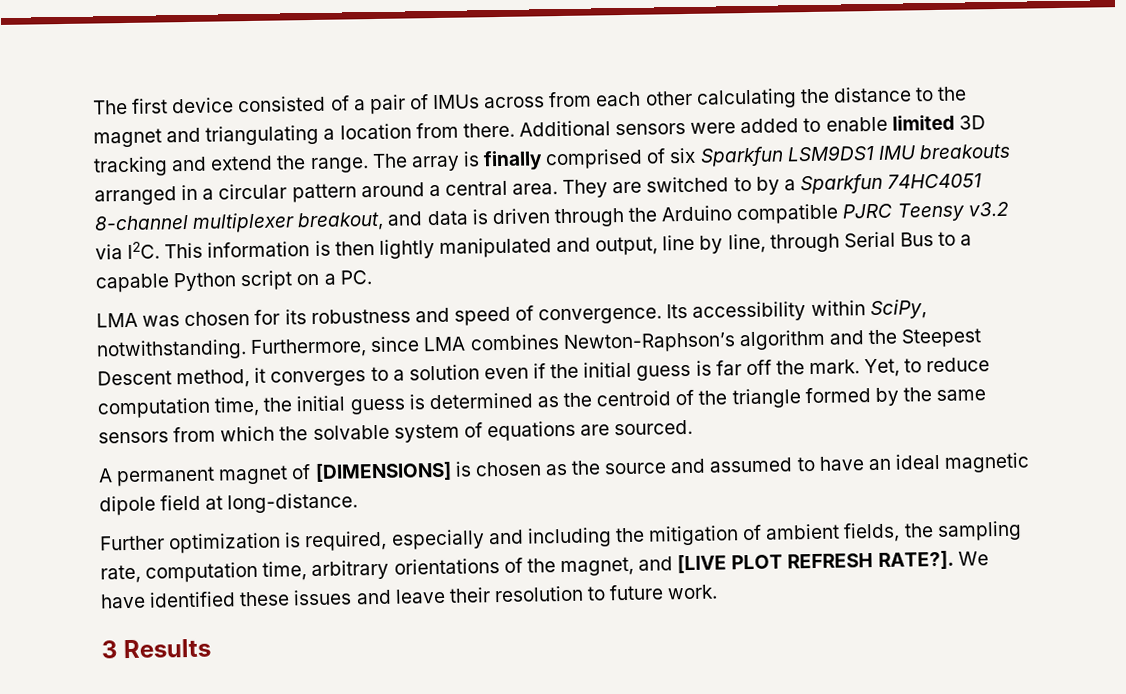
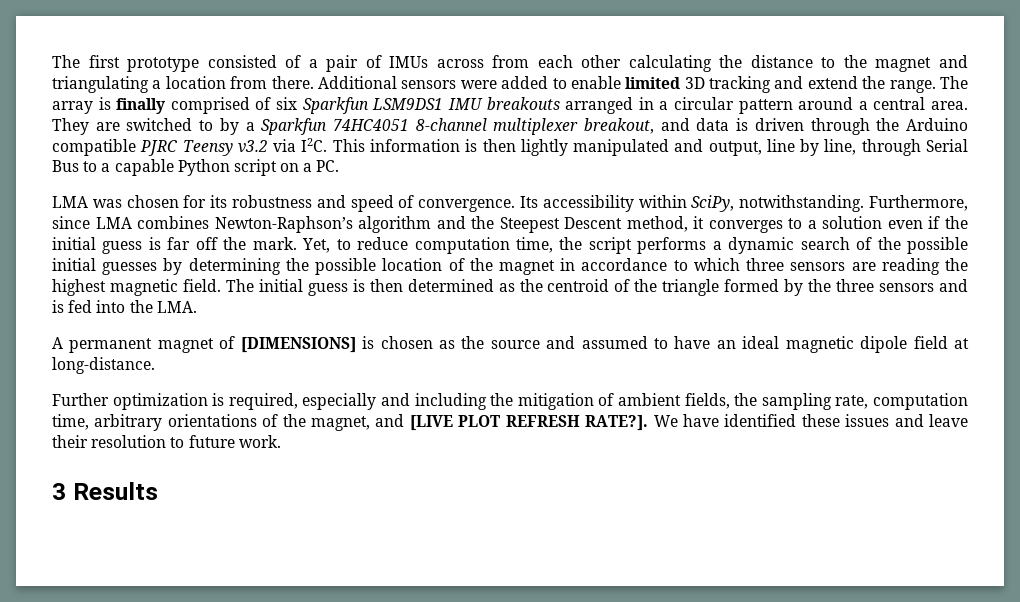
- The first device consisted of a pair of IMUs across from each other calculating the distance to the magnet and triangulating a location from there.
+ The first prototype consisted of a pair of IMUs across from each other calculating the distance to the magnet and triangulating a location from there.
- Yet, to reduce computation time, the initial guess is determined as the centroid of the triangle formed by the same sensors from which the solvable system of equations are sourced.
+ Yet, to reduce computation time, the script performs a dynamic search of the possible initial guesses by determining the possible location of the magnet in accordance to which three sensors are reading the highest magnetic field. The initial guess is then determined as the centroid of the triangle formed by the three sensors and is fed into the LMA.

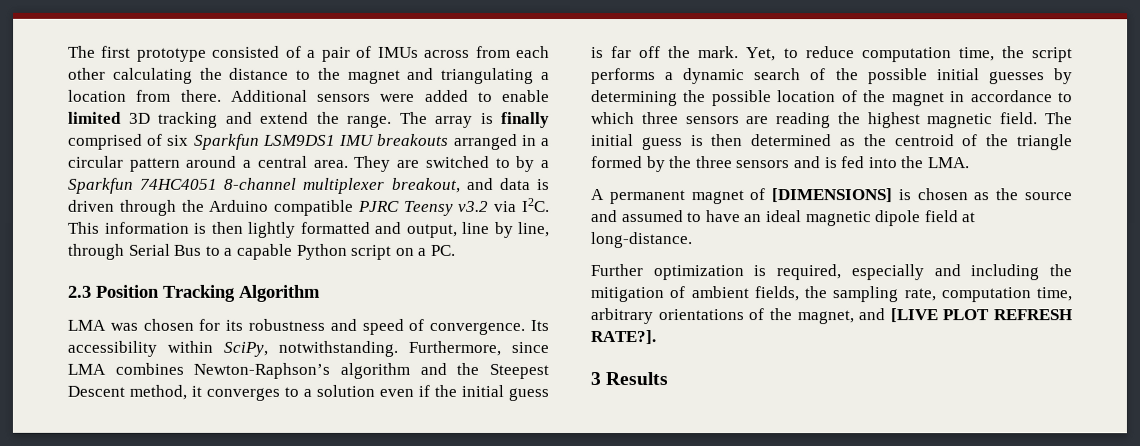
- They are switched to by a Sparkfun 74HC4051 8-channel multiplexer breakout, and data is driven through the Arduino compatible PJRC Teensy v3.2 via I2C. This information is then lightly manipulated and output, line by line, through Serial Bus to a capable Python script on a PC.
+ They are switched to by a Sparkfun 74HC4051 8-channel multiplexer breakout, and data is driven through the Arduino compatible PJRC Teensy v3.2 via I2C. This information is then lightly formatted and output, line by line, through Serial Bus to a capable Python script on a PC.
+ 2.3 Position Tracking Algorithm
- We have identified these issues and leave their resolution to future work.

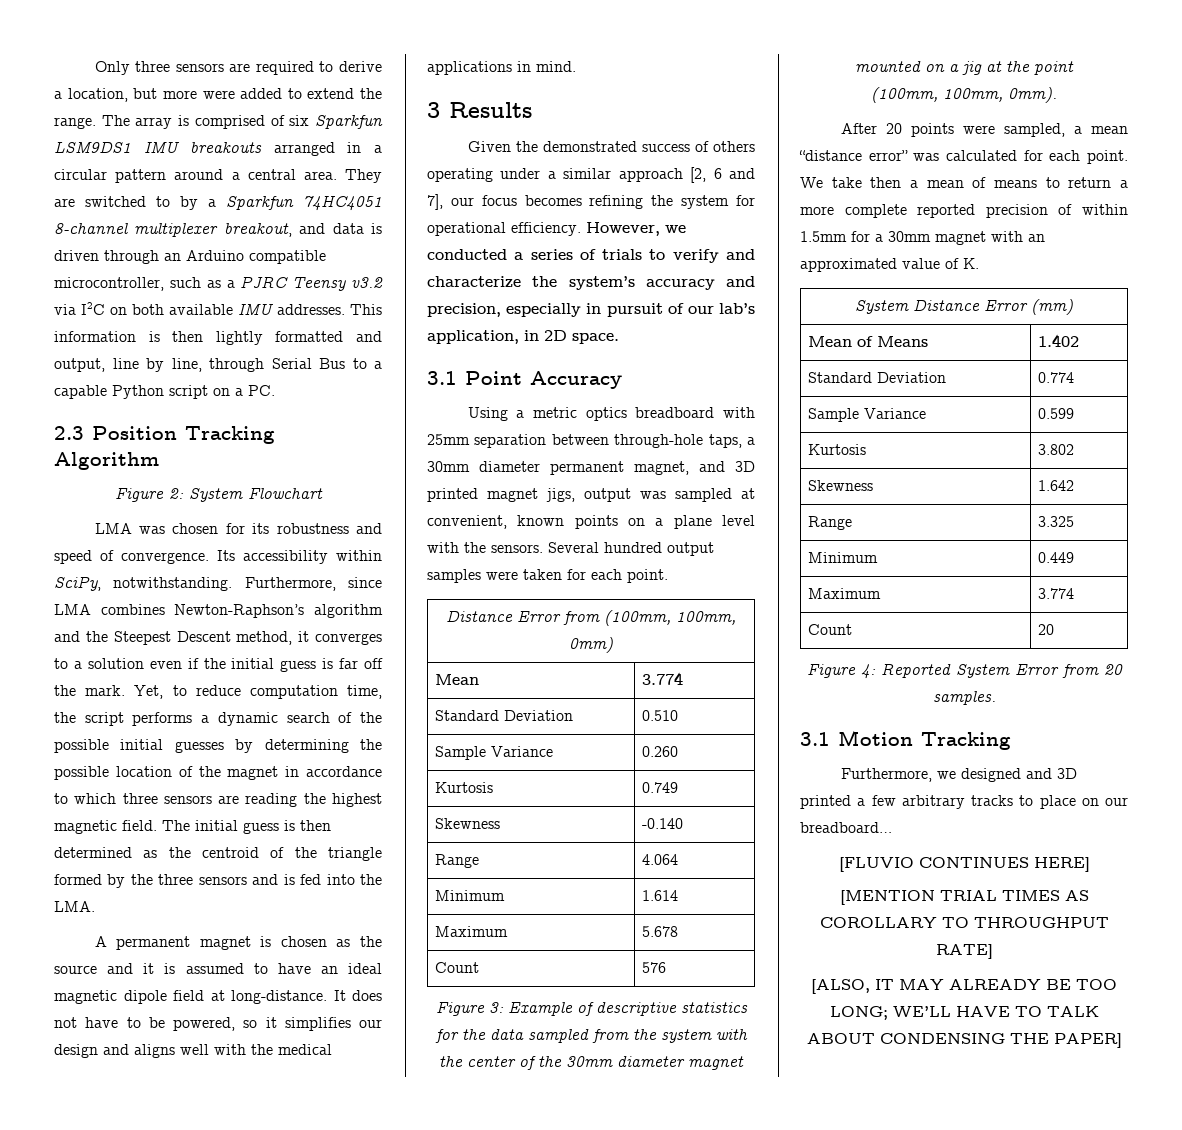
- The first prototype consisted of a pair of IMUs across from each other calculating the distance to the magnet and triangulating a location from there. Additional sensors were added to enable limited 3D tracking and extend the range.
+ Only three sensors are required to derive a location, but more were added to extend the range.
- The array is finally comprised of six Sparkfun LSM9DS1 IMU breakouts arranged in a circular pattern around a central area.
+ The array is comprised of six Sparkfun LSM9DS1 IMU breakouts arranged in a circular pattern around a central area.
- They are switched to by a Sparkfun 74HC4051 8-channel multiplexer breakout, and data is driven through the Arduino compatible PJRC Teensy v3.2 via I2C. This information is then lightly formatted and output, line by line, through Serial Bus to a capable Python script on a PC.
+ They are switched to by a Sparkfun 74HC4051 8-channel multiplexer breakout, and data is driven through an Arduino compatible microcontroller, such as a PJRC Teensy v3.2 via I2C on both available IMU addresses. This information is then lightly formatted and output, line by line, through Serial Bus to a capable Python script on a PC.
+ Figure 2: System Flowchart
- A permanent magnet of [DIMENSIONS] is chosen as the source and assumed to have an ideal magnetic dipole field at long-distance.
- Further optimization is required, especially and including the mitigation of ambient fields, the sampling rate, computation time, arbitrary orientations of the magnet, and [LIVE PLOT REFRESH RATE?].
+ A permanent magnet is chosen as the source and it is assumed to have an ideal magnetic dipole field at long-distance. It does not have to be powered, so it simplifies our design and aligns well with the medical applications in mind.
  3 Results
+ Given the demonstrated success of others operating under a similar approach [2, 6 and 7], our focus becomes refining the system for operational efficiency. However, we conducted a series of trials to verify and characterize the system’s accuracy and precision, especially in pursuit of our lab’s application, in 2D space.
+ 3.1 Point Accuracy
+ Using a metric optics breadboard with 25mm separation between through-hole taps, a 30mm diameter permanent magnet, and 3D printed magnet jigs, output was sampled at convenient, known points on a plane level with the sensors. Several hundred output samples were taken for each point.
+ Distance Error from (100mm, 100mm, 0mm)
+ Mean | 3.774
+ Standard Deviation | 0.510
+ Sample Variance | 0.260
+ Kurtosis | 0.749
+ Skewness | -0.140
+ Range | 4.064
+ Minimum | 1.614
+ Maximum | 5.678
+ Count | 576
+ Figure 3: Example of descriptive statistics for the data sampled from the system with the center of the 30mm diameter magnet mounted on a jig at the point
+ (100mm, 100mm, 0mm).
+ After 20 points were sampled, a mean “distance error” was calculated for each point. We take then a mean of means to return a more complete reported precision of within 1.5mm for a 30mm magnet with an approximated value of K.
+ System Distance Error (mm)
+ Mean of Means | 1.402
+ Standard Deviation | 0.774
+ Sample Variance | 0.599
+ Kurtosis | 3.802
+ Skewness | 1.642
+ Range | 3.325
+ Minimum | 0.449
+ Maximum | 3.774
+ Count | 20
+ Figure 4: Reported System Error from 20 samples.
+ 3.1 Motion Tracking
+ Furthermore, we designed and 3D printed a few arbitrary tracks to place on our breadboard…
+ [FLUVIO CONTINUES HERE]
+ [MENTION TRIAL TIMES AS COROLLARY TO THROUGHPUT RATE]
+ [ALSO, IT MAY ALREADY BE TOO LONG; WE’LL HAVE TO TALK ABOUT CONDENSING THE PAPER]

